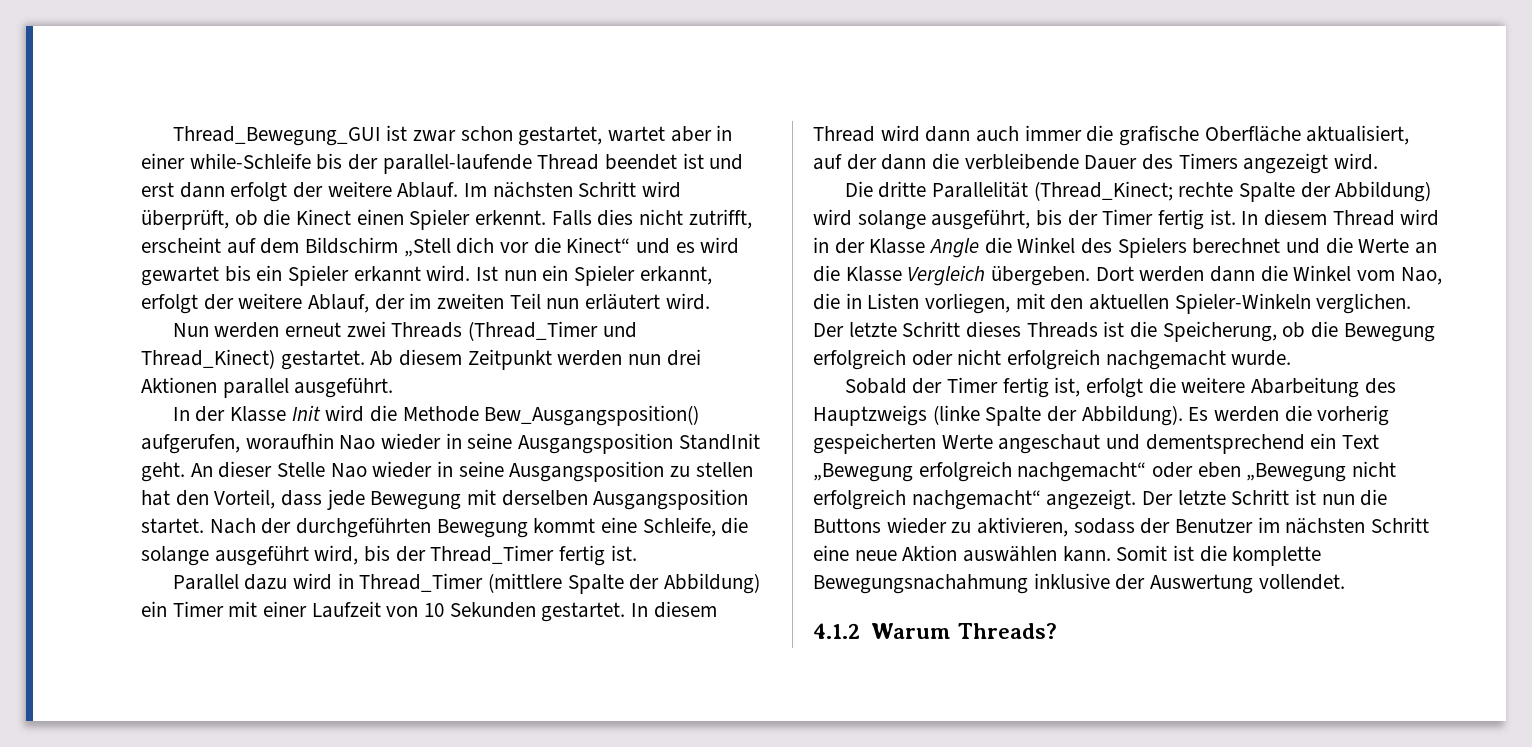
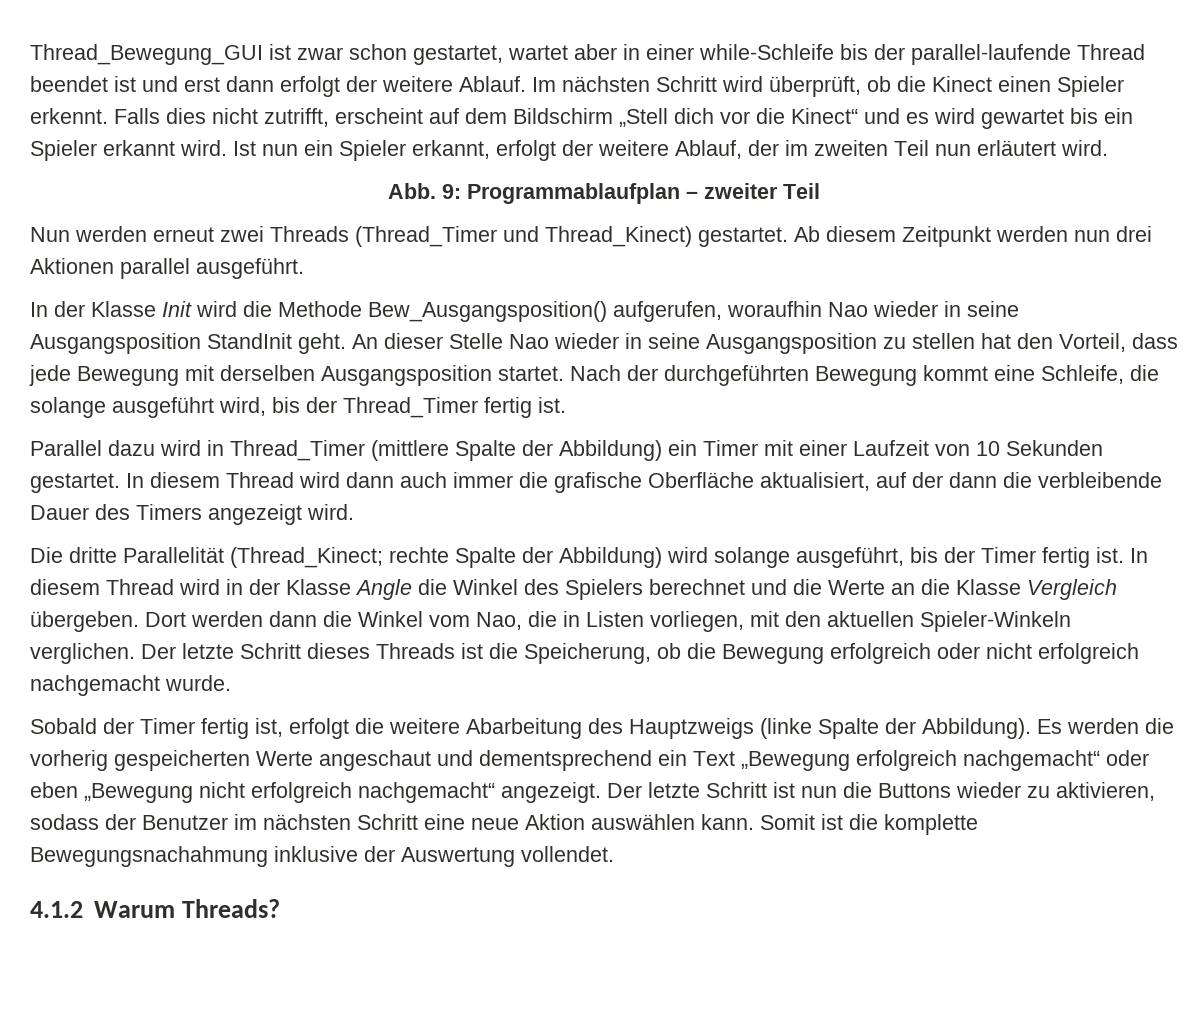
+ Abb. 9: Programmablaufplan – zweiter Teil

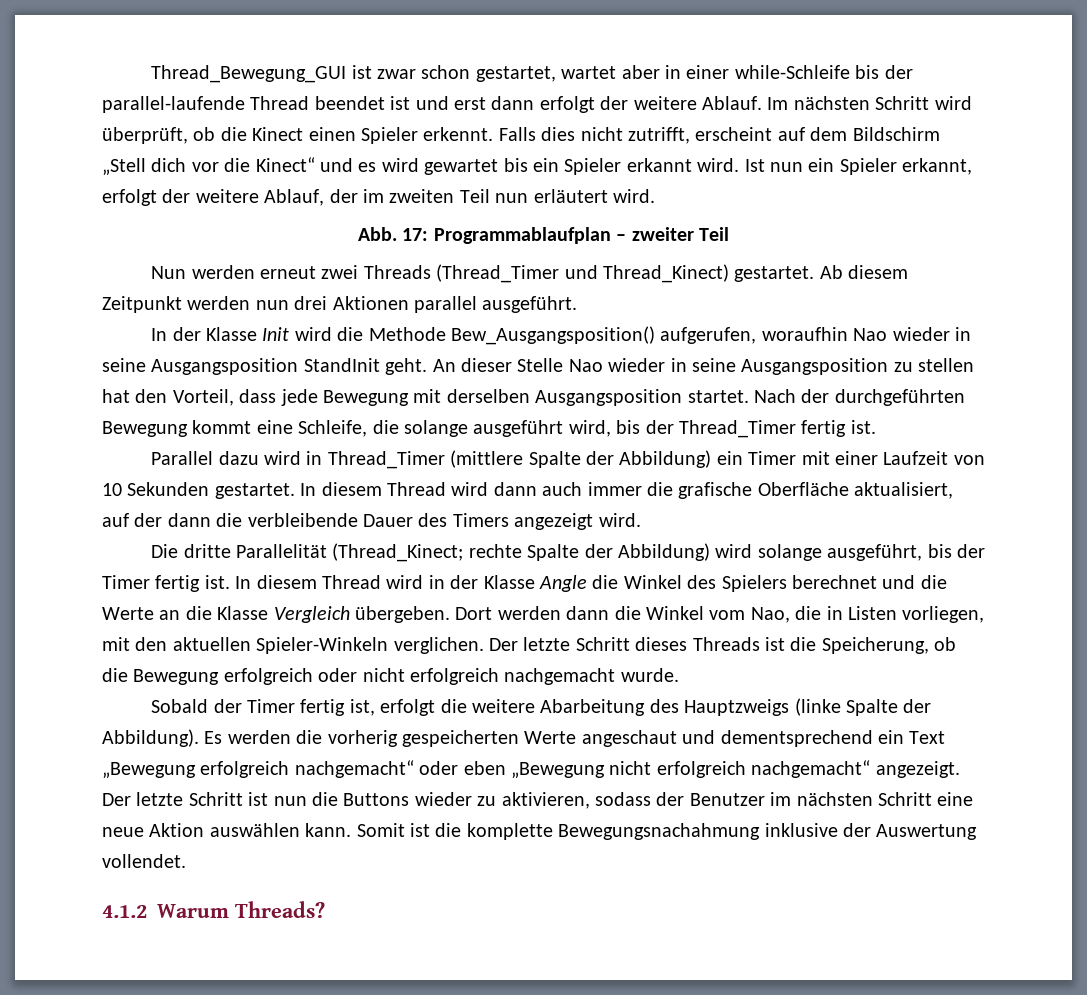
- Abb. 9: Programmablaufplan – zweiter Teil
+ Abb. 17: Programmablaufplan – zweiter Teil

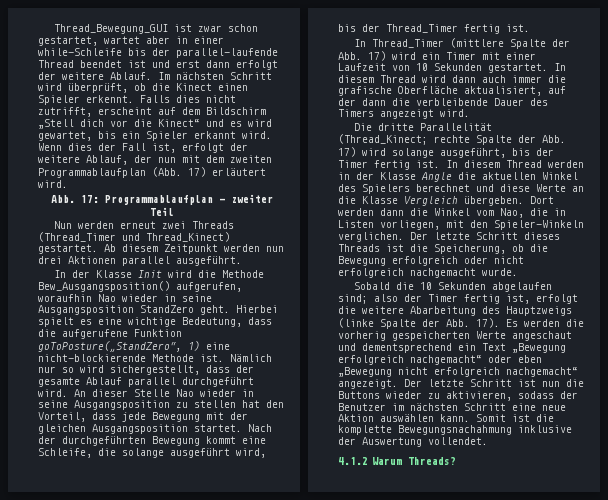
- Falls dies nicht zutrifft, erscheint auf dem Bildschirm „Stell dich vor die Kinect“ und es wird gewartet bis ein Spieler erkannt wird.
+ Falls dies nicht zutrifft, erscheint auf dem Bildschirm „Stell dich vor die Kinect“ und es wird gewartet, bis ein Spieler erkannt wird.
- Ist nun ein Spieler erkannt, erfolgt der weitere Ablauf, der im zweiten Teil nun erläutert wird.
+ Wenn dies der Fall ist, erfolgt der weitere Ablauf, der nun mit dem zweiten Programmablaufplan (Abb. 17) erläutert wird.
- In der Klasse Init wird die Methode Bew_Ausgangsposition() aufgerufen, woraufhin Nao wieder in seine Ausgangsposition StandInit geht.
+ In der Klasse Init wird die Methode Bew_Ausgangsposition() aufgerufen, woraufhin Nao wieder in seine Ausgangsposition StandZero geht. Hierbei spielt es eine wichtige Bedeutung, dass die aufgerufene Funktion goToPosture(„StandZero“, 1) eine nicht-blockierende Methode ist. Nämlich nur so wird sichergestellt, dass der gesamte Ablauf parallel durchgeführt wird.
- An dieser Stelle Nao wieder in seine Ausgangsposition zu stellen hat den Vorteil, dass jede Bewegung mit derselben Ausgangsposition startet.
+ An dieser Stelle Nao wieder in seine Ausgangsposition zu stellen hat den Vorteil, dass jede Bewegung mit der gleichen Ausgangsposition startet.
- Parallel dazu wird in Thread_Timer (mittlere Spalte der Abbildung) ein Timer mit einer Laufzeit von 10 Sekunden gestartet.
+ In Thread_Timer (mittlere Spalte der Abb. 17) wird ein Timer mit einer Laufzeit von 10 Sekunden gestartet.
- Die dritte Parallelität (Thread_Kinect; rechte Spalte der Abbildung) wird solange ausgeführt, bis der Timer fertig ist.
+ Die dritte Parallelität (Thread_Kinect; rechte Spalte der Abb. 17) wird solange ausgeführt, bis der Timer fertig ist.
- In diesem Thread wird in der Klasse Angle die Winkel des Spielers berechnet und die Werte an die Klasse Vergleich übergeben.
+ In diesem Thread werden in der Klasse Angle die aktuellen Winkel des Spielers berechnet und diese Werte an die Klasse Vergleich übergeben.
- Dort werden dann die Winkel vom Nao, die in Listen vorliegen, mit den aktuellen Spieler-Winkeln verglichen.
+ Dort werden dann die Winkel vom Nao, die in Listen vorliegen, mit den Spieler-Winkeln verglichen.
- Sobald der Timer fertig ist, erfolgt die weitere Abarbeitung des Hauptzweigs (linke Spalte der Abbildung).
+ Sobald die 10 Sekunden abgelaufen sind; also der Timer fertig ist, erfolgt die weitere Abarbeitung des Hauptzweigs (linke Spalte der Abb. 17).

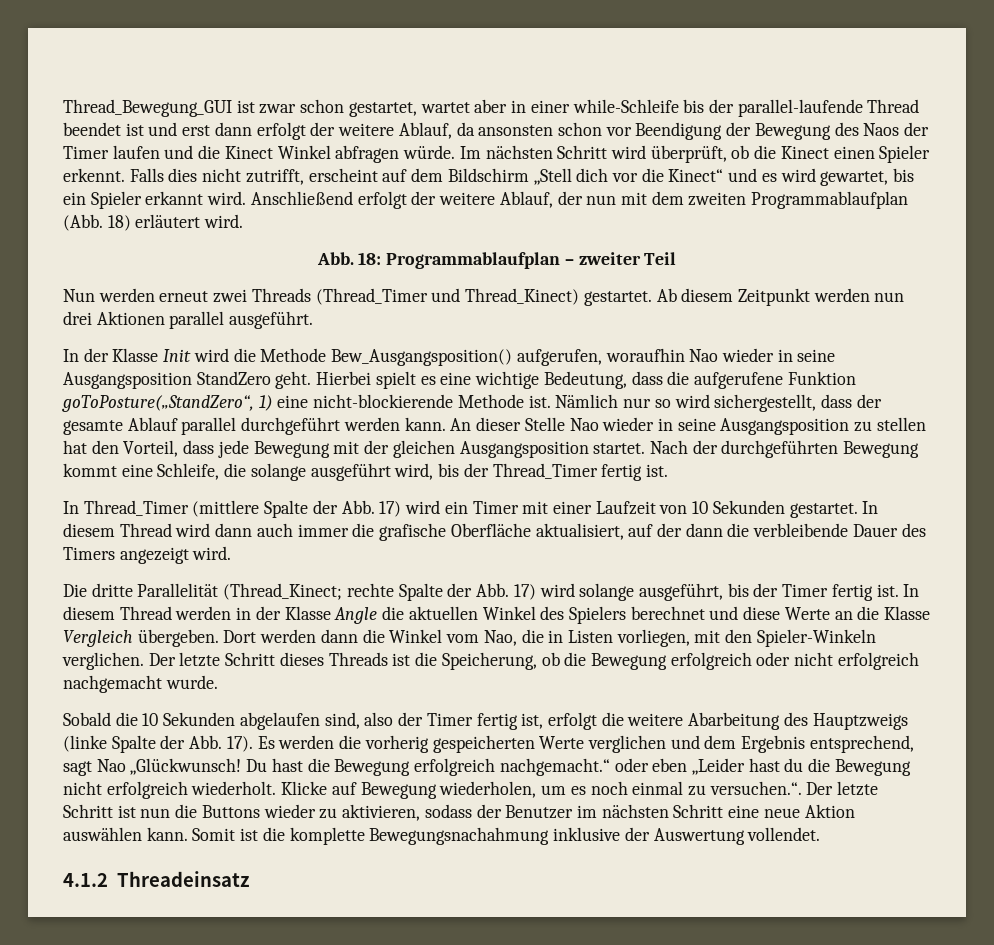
- Thread_Bewegung_GUI ist zwar schon gestartet, wartet aber in einer while-Schleife bis der parallel-laufende Thread beendet ist und erst dann erfolgt der weitere Ablauf.
+ Thread_Bewegung_GUI ist zwar schon gestartet, wartet aber in einer while-Schleife bis der parallel-laufende Thread beendet ist und erst dann erfolgt der weitere Ablauf, da ansonsten schon vor Beendigung der Bewegung des Naos der Timer laufen und die Kinect Winkel abfragen würde.
- Wenn dies der Fall ist, erfolgt der weitere Ablauf, der nun mit dem zweiten Programmablaufplan (Abb. 17) erläutert wird.
+ Anschließend erfolgt der weitere Ablauf, der nun mit dem zweiten Programmablaufplan (Abb. 18) erläutert wird.
- Abb. 17: Programmablaufplan – zweiter Teil
+ Abb. 18: Programmablaufplan – zweiter Teil
- Nämlich nur so wird sichergestellt, dass der gesamte Ablauf parallel durchgeführt wird.
+ Nämlich nur so wird sichergestellt, dass der gesamte Ablauf parallel durchgeführt werden kann.
- Sobald die 10 Sekunden abgelaufen sind; also der Timer fertig ist, erfolgt die weitere Abarbeitung des Hauptzweigs (linke Spalte der Abb. 17).
+ Sobald die 10 Sekunden abgelaufen sind, also der Timer fertig ist, erfolgt die weitere Abarbeitung des Hauptzweigs (linke Spalte der Abb. 17).
- Es werden die vorherig gespeicherten Werte angeschaut und dementsprechend ein Text „Bewegung erfolgreich nachgemacht“ oder eben „Bewegung nicht erfolgreich nachgemacht“ angezeigt. Der letzte Schritt ist nun die Buttons wieder zu aktivieren, sodass der Benutzer im nächsten Schritt eine neue Aktion auswählen kann.
+ Es werden die vorherig gespeicherten Werte verglichen und dem Ergebnis entsprechend, sagt Nao „Glückwunsch! Du hast die Bewegung erfolgreich nachgemacht.“ oder eben „Leider hast du die Bewegung nicht erfolgreich wiederholt. Klicke auf Bewegung wiederholen, um es noch einmal zu versuchen.“. Der letzte Schritt ist nun die Buttons wieder zu aktivieren, sodass der Benutzer im nächsten Schritt eine neue Aktion auswählen kann.
- 4.1.2 Warum Threads?
+ 4.1.2 Threadeinsatz

